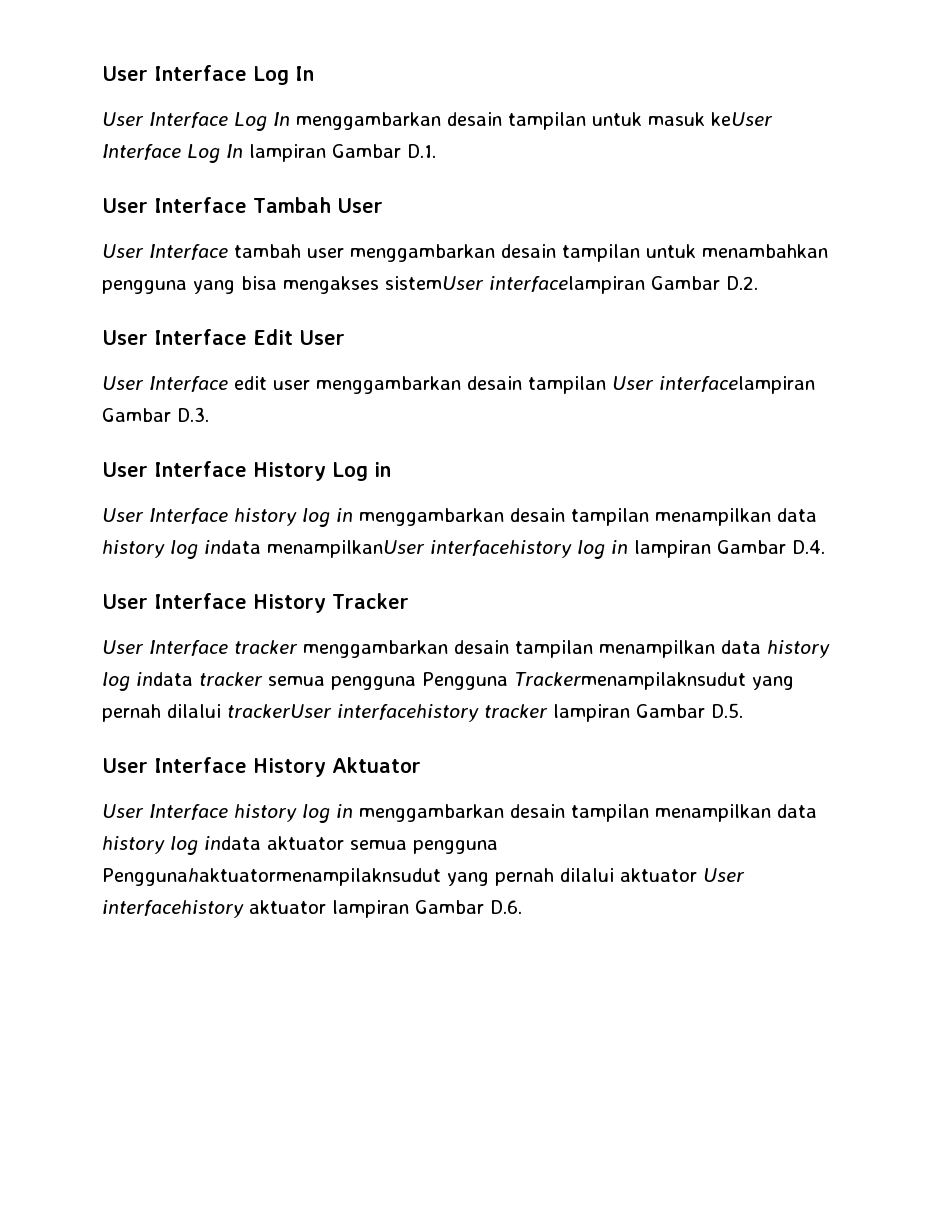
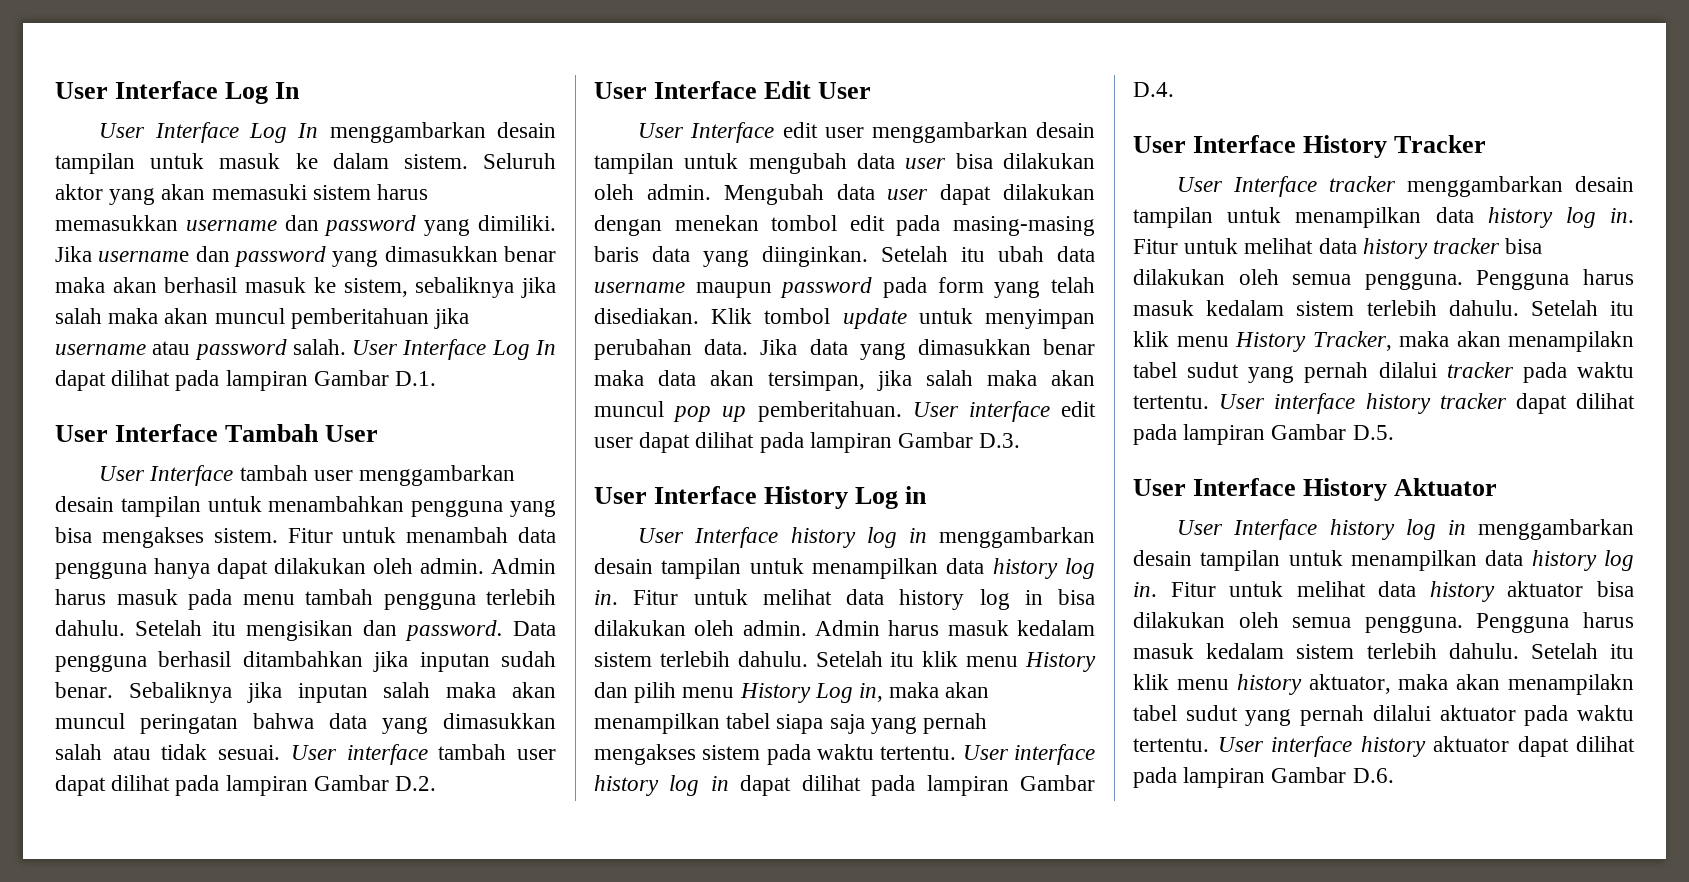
- User Interface Log In menggambarkan desain tampilan untuk masuk keUser Interface Log In lampiran Gambar D.1.
+ User Interface Log In menggambarkan desain tampilan untuk masuk ke dalam sistem. Seluruh aktor yang akan memasuki sistem harus memasukkan username dan password yang dimiliki. Jika username dan password yang dimasukkan benar maka akan berhasil masuk ke sistem, sebaliknya jika salah maka akan muncul pemberitahuan jika username atau password salah. User Interface Log In dapat dilihat pada lampiran Gambar D.1.
- User Interface tambah user menggambarkan desain tampilan untuk menambahkan pengguna yang bisa mengakses sistemUser interfacelampiran Gambar D.2.
+ User Interface tambah user menggambarkan desain tampilan untuk menambahkan pengguna yang bisa mengakses sistem. Fitur untuk menambah data pengguna hanya dapat dilakukan oleh admin. Admin harus masuk pada menu tambah pengguna terlebih dahulu. Setelah itu mengisikan dan password. Data pengguna berhasil ditambahkan jika inputan sudah benar. Sebaliknya jika inputan salah maka akan muncul peringatan bahwa data yang dimasukkan salah atau tidak sesuai. User interface tambah user dapat dilihat pada lampiran Gambar D.2.
- User Interface edit user menggambarkan desain tampilan User interfacelampiran Gambar D.3.
+ User Interface edit user menggambarkan desain tampilan untuk mengubah data user bisa dilakukan oleh admin. Mengubah data user dapat dilakukan dengan menekan tombol edit pada masing-masing baris data yang diinginkan. Setelah itu ubah data username maupun password pada form yang telah disediakan. Klik tombol update untuk menyimpan perubahan data. Jika data yang dimasukkan benar maka data akan tersimpan, jika salah maka akan muncul pop up pemberitahuan. User interface edit user dapat dilihat pada lampiran Gambar D.3.
- User Interface history log in menggambarkan desain tampilan menampilkan data history log indata menampilkanUser interfacehistory log in lampiran Gambar D.4.
+ User Interface history log in menggambarkan desain tampilan untuk menampilkan data history log in. Fitur untuk melihat data history log in bisa dilakukan oleh admin. Admin harus masuk kedalam sistem terlebih dahulu. Setelah itu klik menu History dan pilih menu History Log in, maka akan menampilkan tabel siapa saja yang pernah mengakses sistem pada waktu tertentu. User interface history log in dapat dilihat pada lampiran Gambar D.4.
- User Interface tracker menggambarkan desain tampilan menampilkan data history log indata tracker semua pengguna Pengguna Trackermenampilaknsudut yang pernah dilalui trackerUser interfacehistory tracker lampiran Gambar D.5.
+ User Interface tracker menggambarkan desain tampilan untuk menampilkan data history log in. Fitur untuk melihat data history tracker bisa dilakukan oleh semua pengguna. Pengguna harus masuk kedalam sistem terlebih dahulu. Setelah itu klik menu History Tracker, maka akan menampilakn tabel sudut yang pernah dilalui tracker pada waktu tertentu. User interface history tracker dapat dilihat pada lampiran Gambar D.5.
- User Interface history log in menggambarkan desain tampilan menampilkan data history log indata aktuator semua pengguna Penggunahaktuatormenampilaknsudut yang pernah dilalui aktuator User interfacehistory aktuator lampiran Gambar D.6.
+ User Interface history log in menggambarkan desain tampilan untuk menampilkan data history log in. Fitur untuk melihat data history aktuator bisa dilakukan oleh semua pengguna. Pengguna harus masuk kedalam sistem terlebih dahulu. Setelah itu klik menu history aktuator, maka akan menampilakn tabel sudut yang pernah dilalui aktuator pada waktu tertentu. User interface history aktuator dapat dilihat pada lampiran Gambar D.6.

